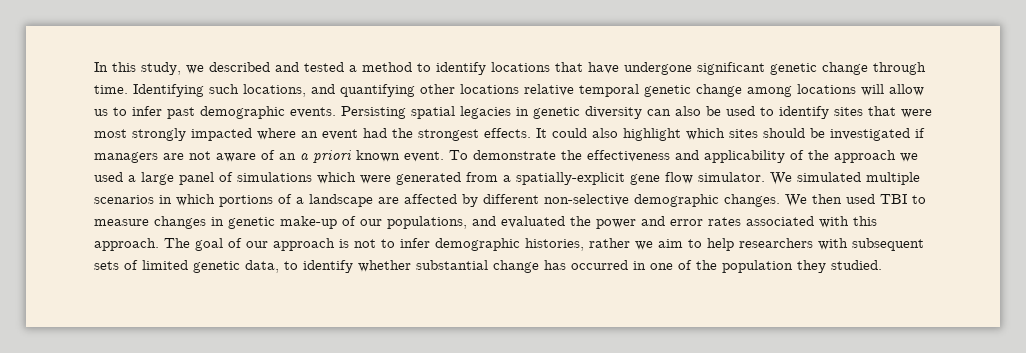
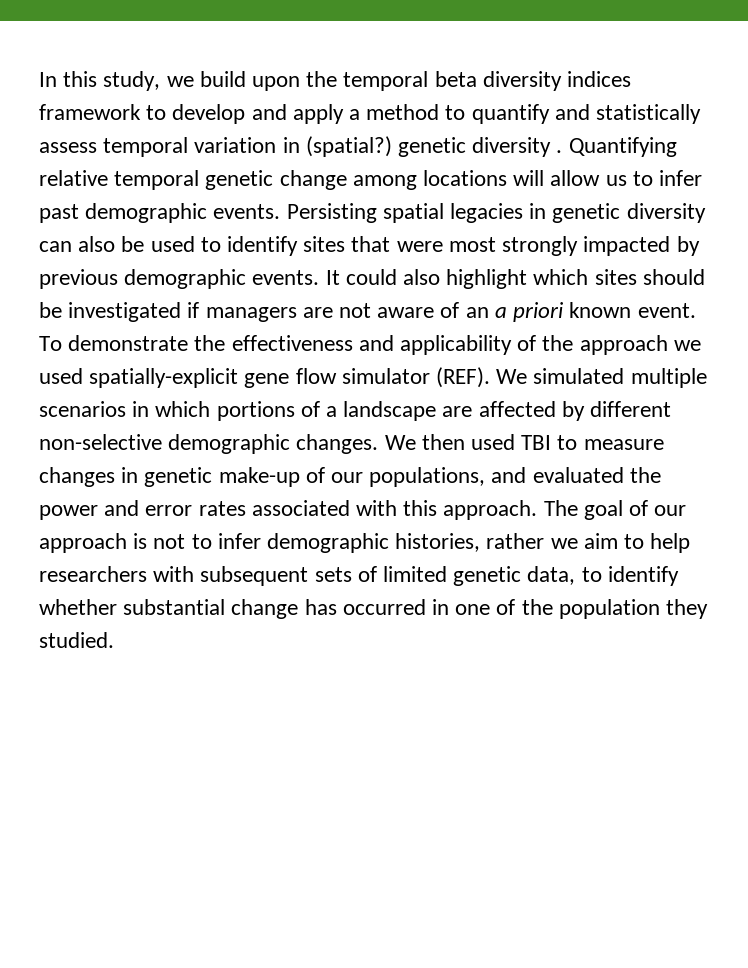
- In this study, we described and tested a method to identify locations that have undergone significant genetic change through time. Identifying such locations, and quantifying other locations relative temporal genetic change among locations will allow us to infer past demographic events.
+ In this study, we build upon the temporal beta diversity indices framework to develop and apply a method to quantify and statistically assess temporal variation in (spatial?) genetic diversity . Quantifying relative temporal genetic change among locations will allow us to infer past demographic events.
- Persisting spatial legacies in genetic diversity can also be used to identify sites that were most strongly impacted where an event had the strongest effects.
+ Persisting spatial legacies in genetic diversity can also be used to identify sites that were most strongly impacted by previous demographic events.
- To demonstrate the effectiveness and applicability of the approach we used a large panel of simulations which were generated from a spatially-explicit gene flow simulator.
+ To demonstrate the effectiveness and applicability of the approach we used spatially-explicit gene flow simulator (REF).

